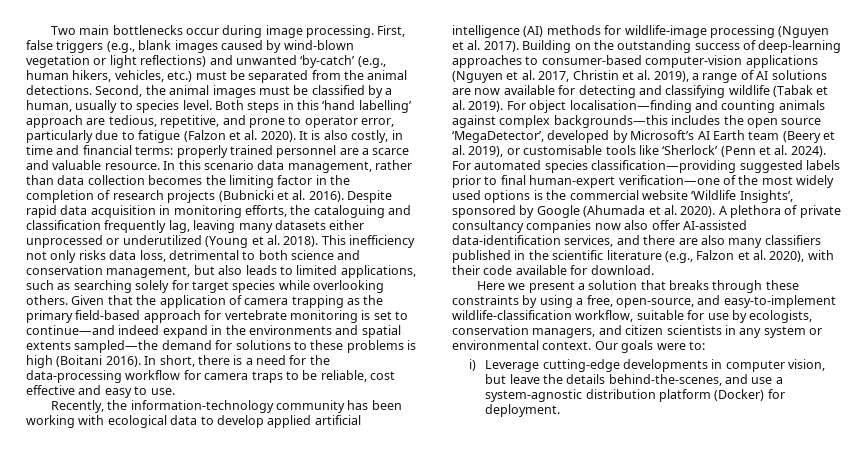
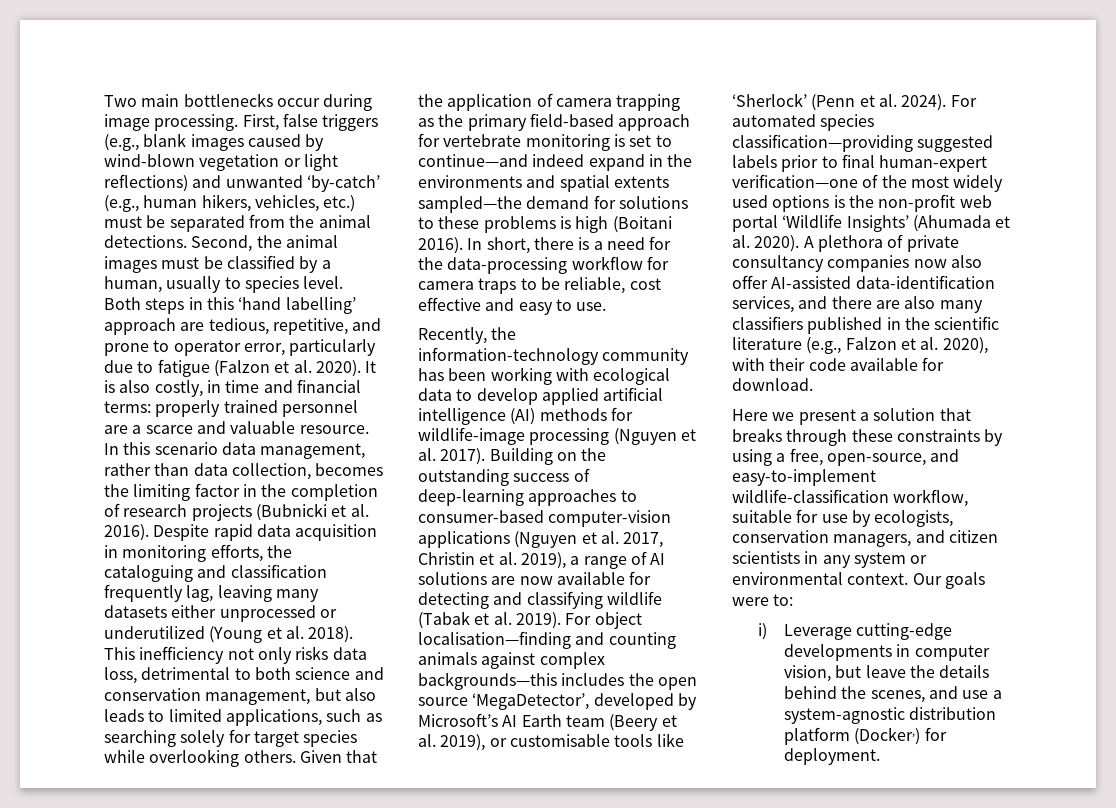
- In this scenario data management, rather than data collection becomes the limiting factor in the completion of research projects (Bubnicki et al. 2016).
+ In this scenario data management, rather than data collection, becomes the limiting factor in the completion of research projects (Bubnicki et al. 2016).
- For automated species classification—providing suggested labels prior to final human-expert verification—one of the most widely used options is the commercial website ‘Wildlife Insights’, sponsored by Google (Ahumada et al. 2020).
+ For automated species classification—providing suggested labels prior to final human-expert verification—one of the most widely used options is the non-profit web portal ‘Wildlife Insights’ (Ahumada et al. 2020).
- i) Leverage cutting-edge developments in computer vision, but leave the details behind-the-scenes, and use a system-agnostic distribution platform (Docker) for deployment.
+ i) Leverage cutting-edge developments in computer vision, but leave the details behind the scenes, and use a system-agnostic distribution platform (Docker,) for deployment.

